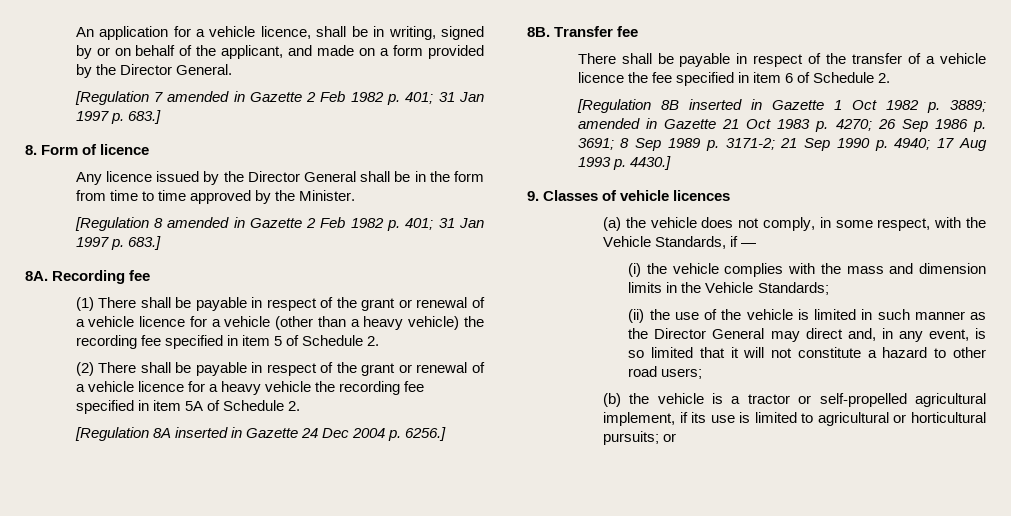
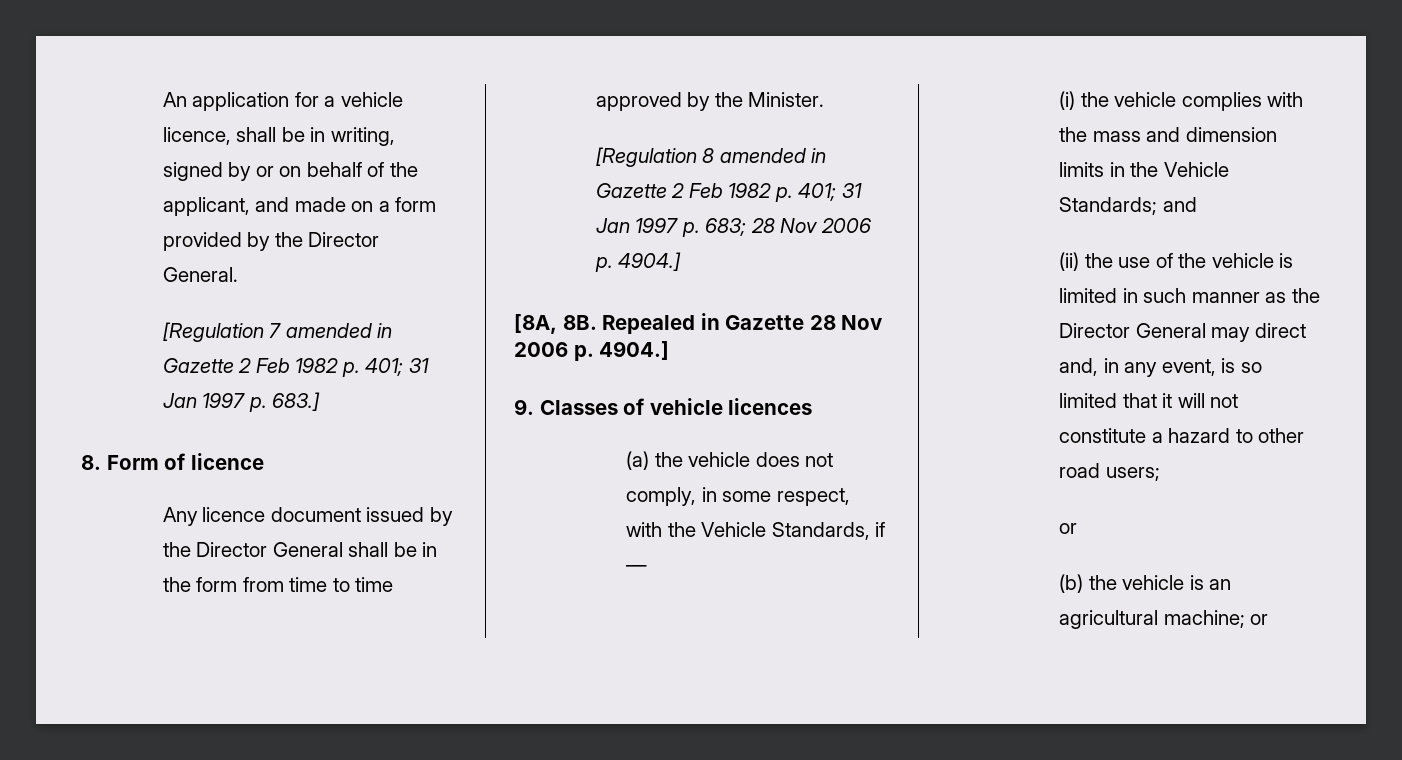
- Any licence issued by the Director General shall be in the form from time to time approved by the Minister.
+ Any licence document issued by the Director General shall be in the form from time to time approved by the Minister.
- [Regulation 8 amended in Gazette 2 Feb 1982 p. 401; 31 Jan 1997 p. 683.]
- 8A. Recording fee
- (1) There shall be payable in respect of the grant or renewal of a vehicle licence for a vehicle (other than a heavy vehicle) the recording fee specified in item 5 of Schedule 2.
- (2) There shall be payable in respect of the grant or renewal of a vehicle licence for a heavy vehicle the recording fee specified in item 5A of Schedule 2.
- [Regulation 8A inserted in Gazette 24 Dec 2004 p. 6256.]
- 8B. Transfer fee
- There shall be payable in respect of the transfer of a vehicle licence the fee specified in item 6 of Schedule 2.
- [Regulation 8B inserted in Gazette 1 Oct 1982 p. 3889; amended in Gazette 21 Oct 1983 p. 4270; 26 Sep 1986 p. 3691; 8 Sep 1989 p. 3171-2; 21 Sep 1990 p. 4940; 17 Aug 1993 p. 4430.]
+ [Regulation 8 amended in Gazette 2 Feb 1982 p. 401; 31 Jan 1997 p. 683; 28 Nov 2006 p. 4904.]
+ [8A, 8B. Repealed in Gazette 28 Nov 2006 p. 4904.]
- (i) the vehicle complies with the mass and dimension limits in the Vehicle Standards;
+ (i) the vehicle complies with the mass and dimension limits in the Vehicle Standards; and
  (ii) the use of the vehicle is limited in such manner as the Director General may direct and, in any event, is so limited that it will not constitute a hazard to other road users;
+ or
- (b) the vehicle is a tractor or self-propelled agricultural implement, if its use is limited to agricultural or horticultural pursuits; or
+ (b) the vehicle is an agricultural machine; or

